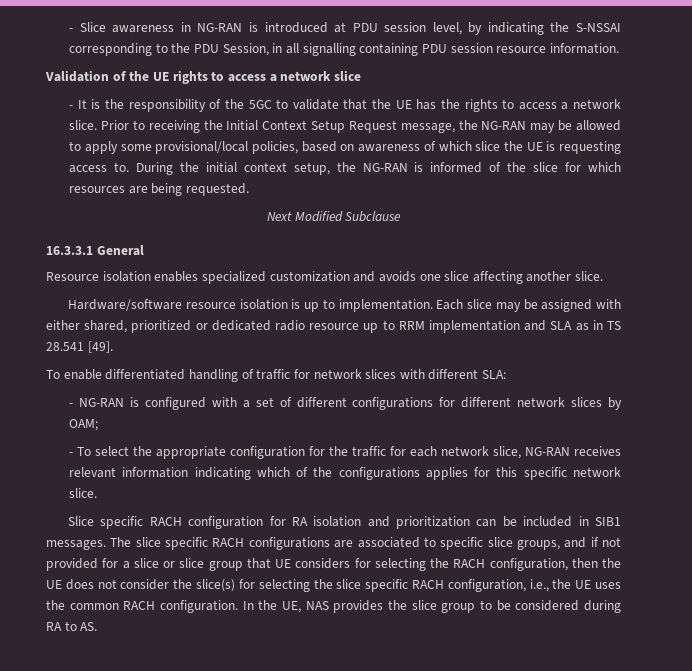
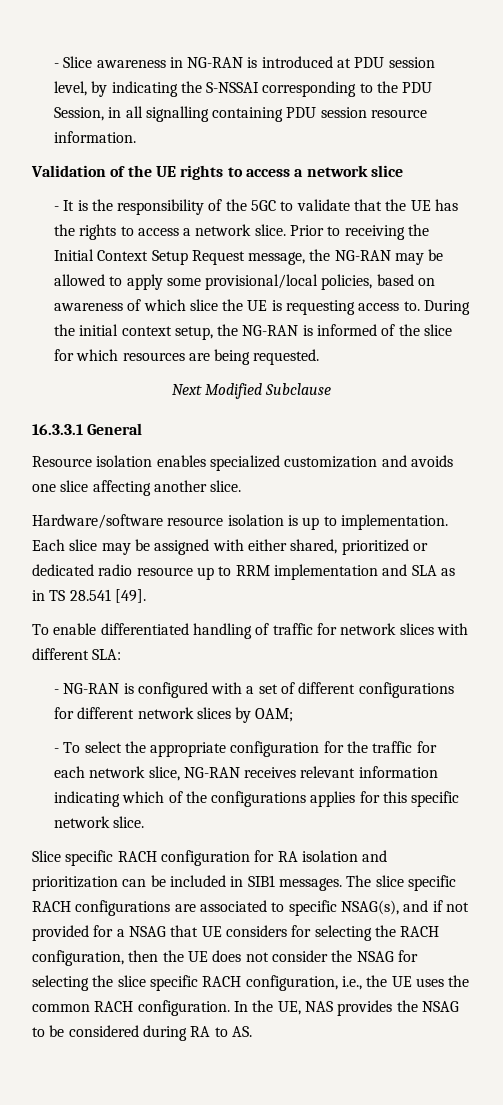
- The slice specific RACH configurations are associated to specific slice groups, and if not provided for a slice or slice group that UE considers for selecting the RACH configuration, then the UE does not consider the slice(s) for selecting the slice specific RACH configuration, i.e., the UE uses the common RACH configuration.
+ The slice specific RACH configurations are associated to specific NSAG(s), and if not provided for a NSAG that UE considers for selecting the RACH configuration, then the UE does not consider the NSAG for selecting the slice specific RACH configuration, i.e., the UE uses the common RACH configuration.
- In the UE, NAS provides the slice group to be considered during RA to AS.
+ In the UE, NAS provides the NSAG to be considered during RA to AS.

